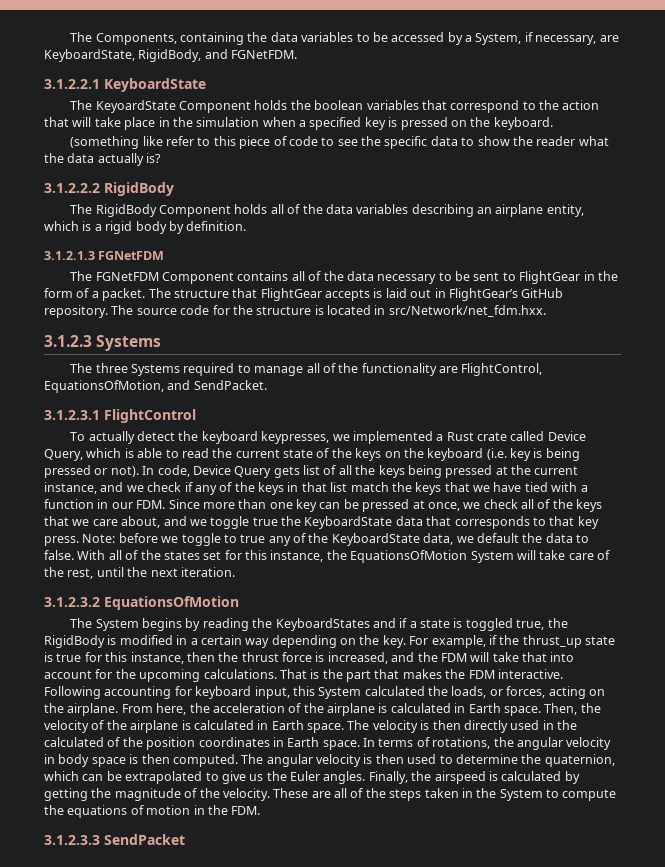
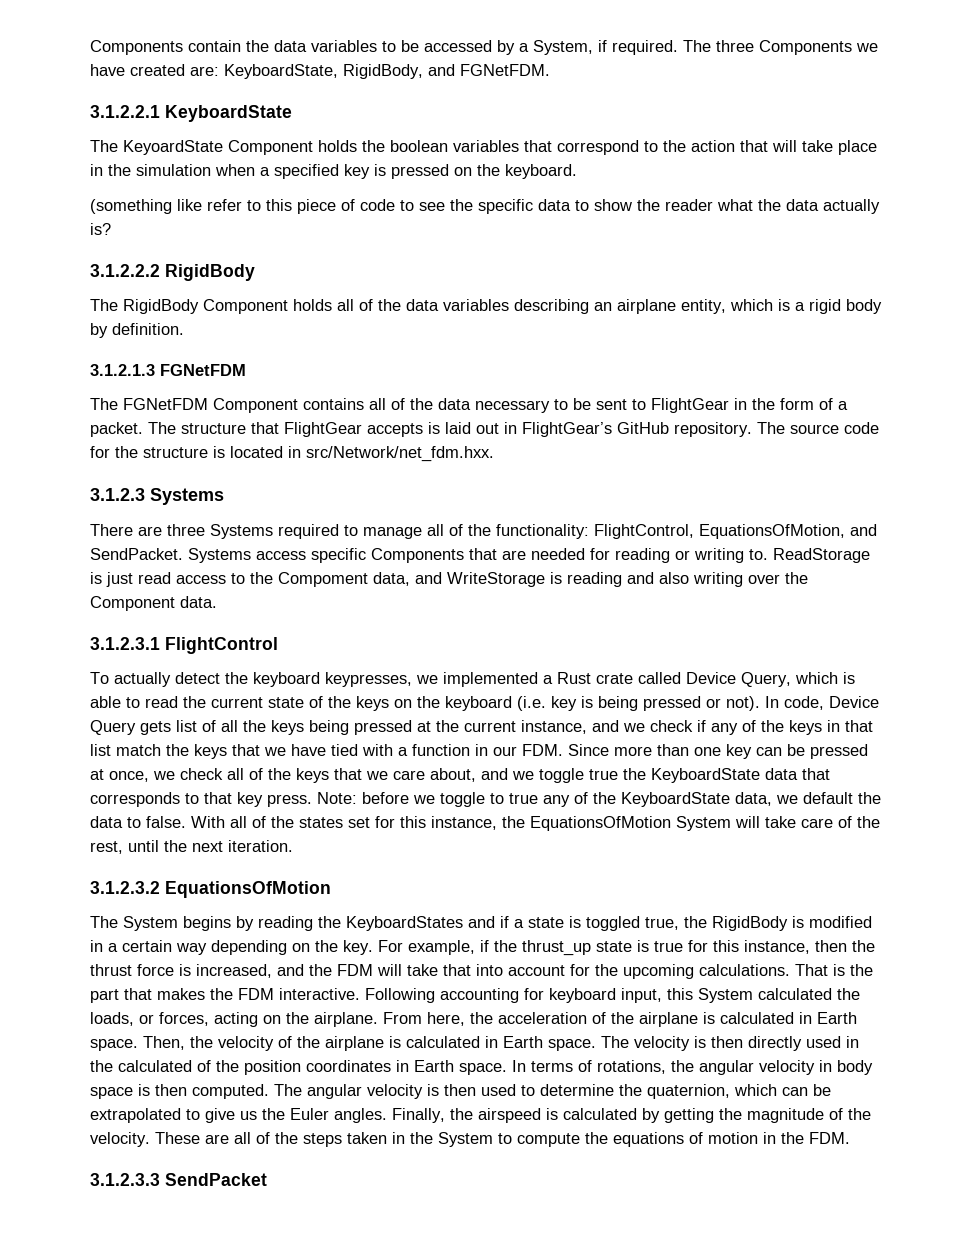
- The Components, containing the data variables to be accessed by a System, if necessary, are KeyboardState, RigidBody, and FGNetFDM.
+ Components contain the data variables to be accessed by a System, if required. The three Components we have created are: KeyboardState, RigidBody, and FGNetFDM.
- The three Systems required to manage all of the functionality are FlightControl, EquationsOfMotion, and SendPacket.
+ There are three Systems required to manage all of the functionality: FlightControl, EquationsOfMotion, and SendPacket. Systems access specific Components that are needed for reading or writing to. ReadStorage is just read access to the Compoment data, and WriteStorage is reading and also writing over the Component data.

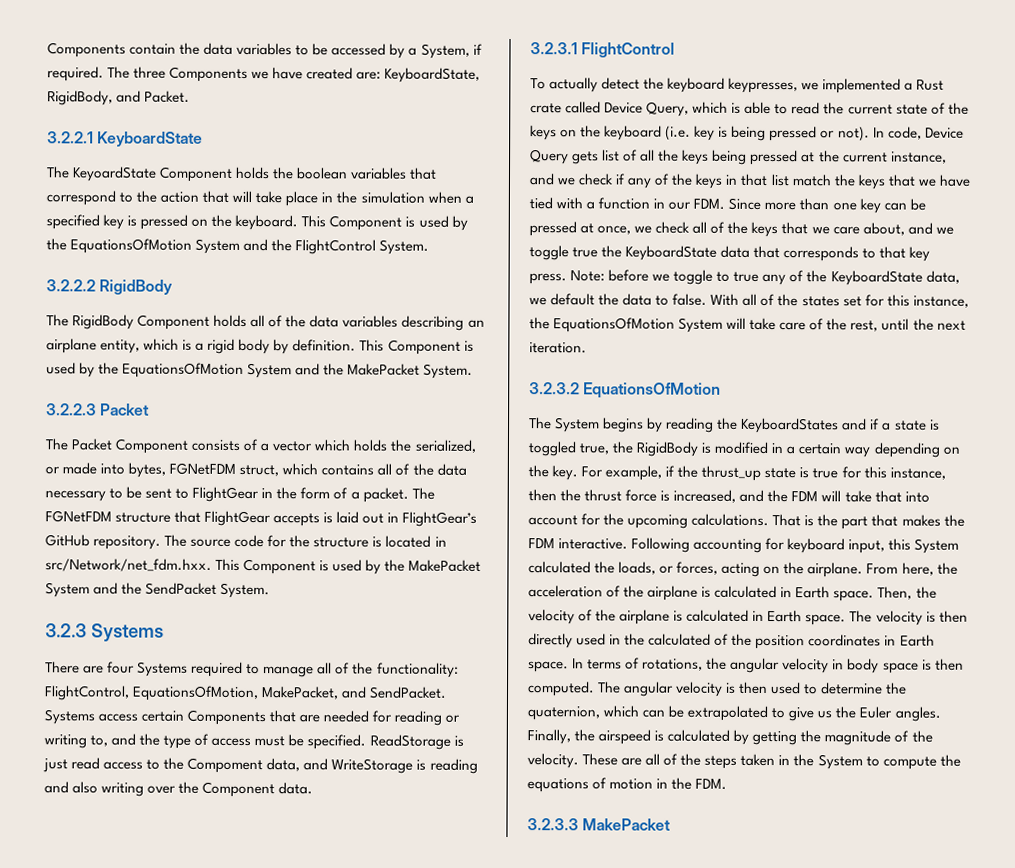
- The three Components we have created are: KeyboardState, RigidBody, and FGNetFDM.
- 3.1.2.2.1 KeyboardState
+ The three Components we have created are: KeyboardState, RigidBody, and Packet.
+ 3.2.2.1 KeyboardState
- The KeyoardState Component holds the boolean variables that correspond to the action that will take place in the simulation when a specified key is pressed on the keyboard.
- (something like refer to this piece of code to see the specific data to show the reader what the data actually is?
- 3.1.2.2.2 RigidBody
+ The KeyoardState Component holds the boolean variables that correspond to the action that will take place in the simulation when a specified key is pressed on the keyboard. This Component is used by the EquationsOfMotion System and the FlightControl System.
+ 3.2.2.2 RigidBody
- The RigidBody Component holds all of the data variables describing an airplane entity, which is a rigid body by definition.
- 3.1.2.1.3 FGNetFDM
- The FGNetFDM Component contains all of the data necessary to be sent to FlightGear in the form of a packet.
+ The RigidBody Component holds all of the data variables describing an airplane entity, which is a rigid body by definition. This Component is used by the EquationsOfMotion System and the MakePacket System.
+ 3.2.2.3 Packet
+ The Packet Component consists of a vector which holds the serialized, or made into bytes, FGNetFDM struct, which contains all of the data necessary to be sent to FlightGear in the form of a packet.
- The structure that FlightGear accepts is laid out in FlightGear’s GitHub repository.
+ The FGNetFDM structure that FlightGear accepts is laid out in FlightGear’s GitHub repository.
- The source code for the structure is located in src/Network/net_fdm.hxx.
- 3.1.2.3 Systems
+ The source code for the structure is located in src/Network/net_fdm.hxx. This Component is used by the MakePacket System and the SendPacket System.
+ 3.2.3 Systems
- There are three Systems required to manage all of the functionality: FlightControl, EquationsOfMotion, and SendPacket.
+ There are four Systems required to manage all of the functionality: FlightControl, EquationsOfMotion, MakePacket, and SendPacket.
- Systems access specific Components that are needed for reading or writing to.
+ Systems access certain Components that are needed for reading or writing to, and the type of access must be specified.
- 3.1.2.3.1 FlightControl
+ 3.2.3.1 FlightControl
- 3.1.2.3.2 EquationsOfMotion
+ 3.2.3.2 EquationsOfMotion
- 3.1.2.3.3 SendPacket
+ 3.2.3.3 MakePacket

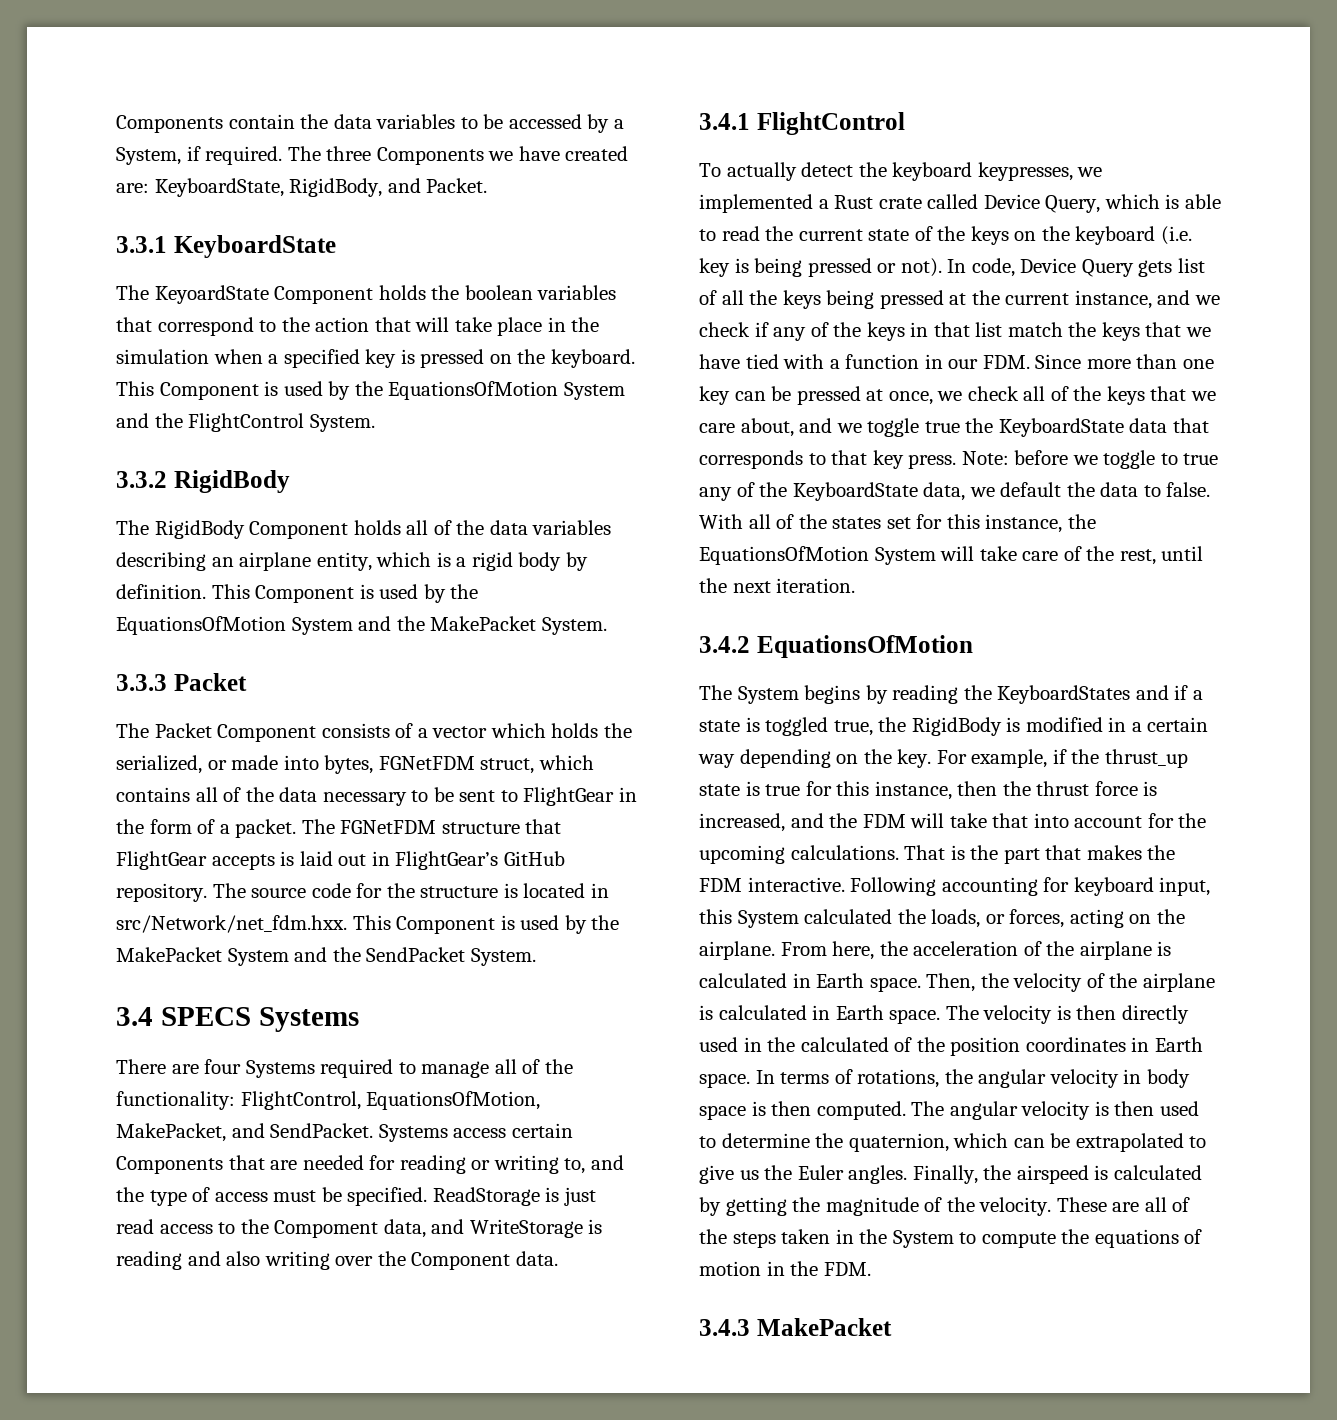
- 3.2.2.1 KeyboardState
+ 3.3.1 KeyboardState
- 3.2.2.2 RigidBody
+ 3.3.2 RigidBody
- 3.2.2.3 Packet
+ 3.3.3 Packet
- 3.2.3 Systems
+ 3.4 SPECS Systems
- 3.2.3.1 FlightControl
+ 3.4.1 FlightControl
- 3.2.3.2 EquationsOfMotion
+ 3.4.2 EquationsOfMotion
- 3.2.3.3 MakePacket
+ 3.4.3 MakePacket

